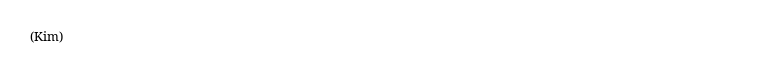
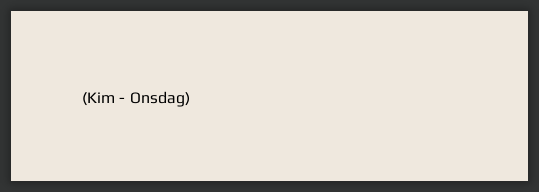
- (Kim)
+ (Kim - Onsdag)

